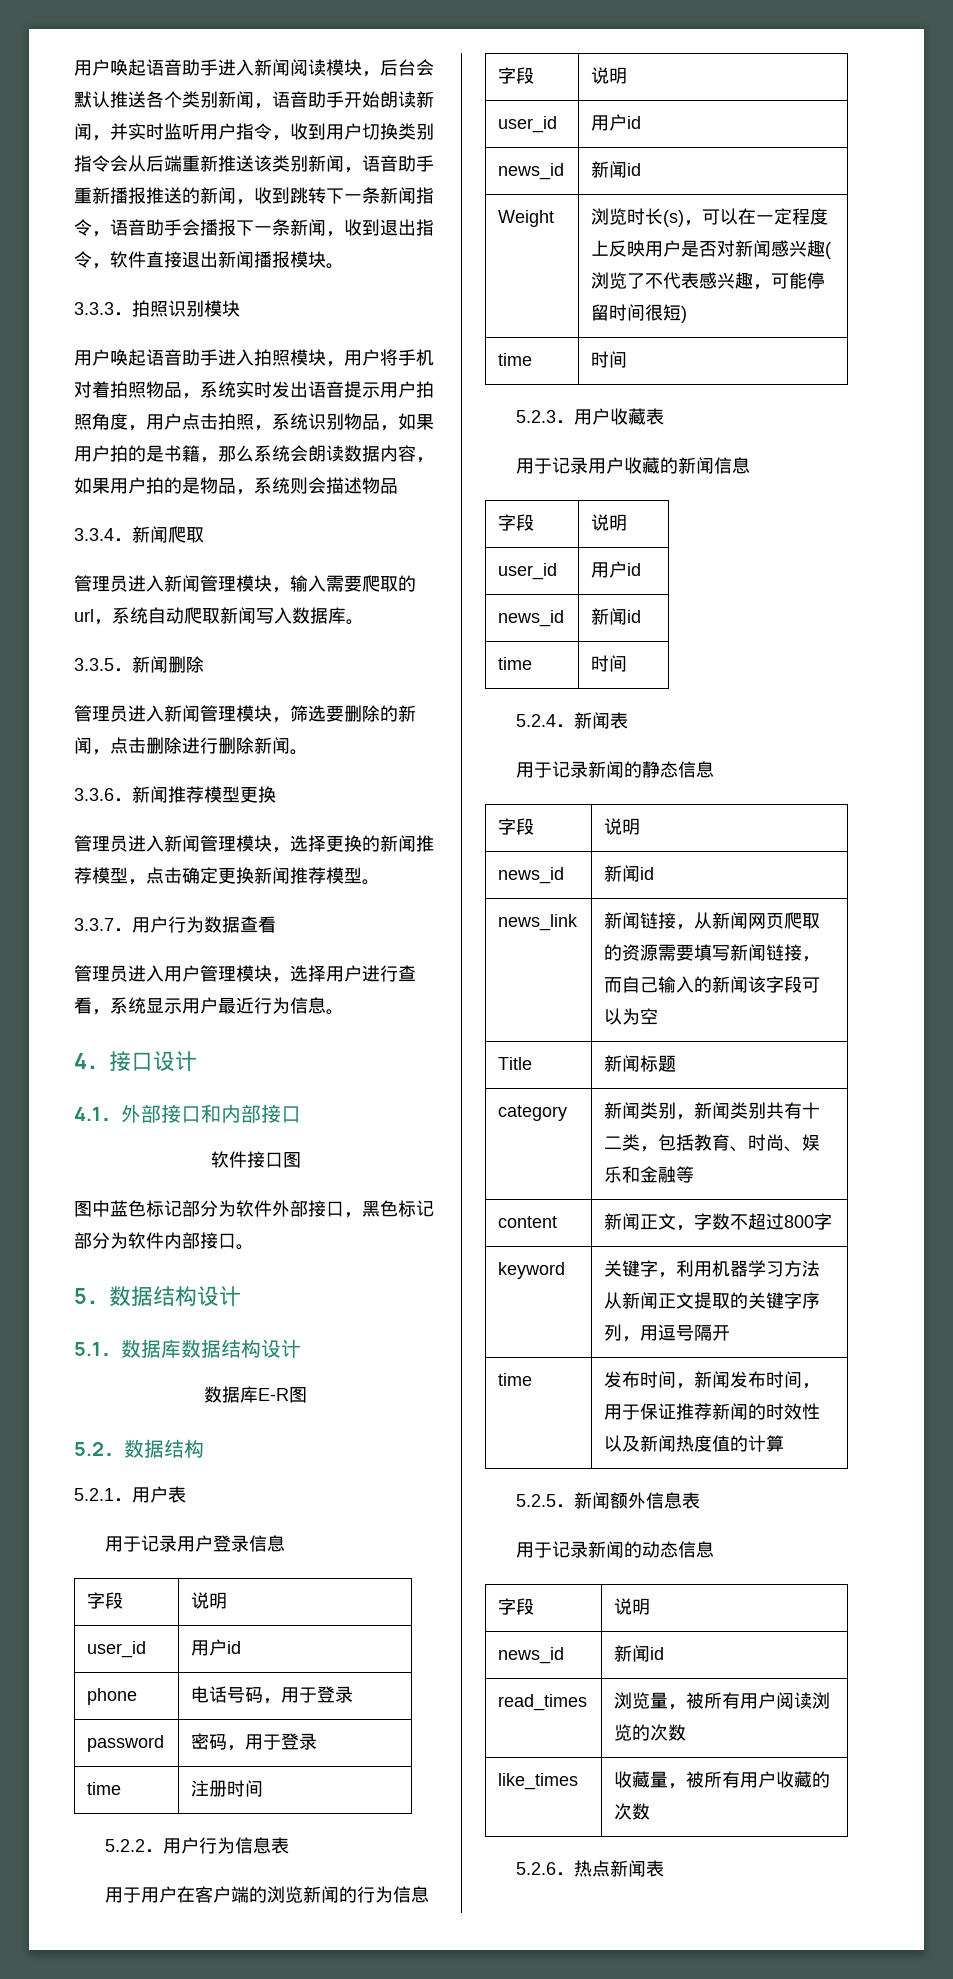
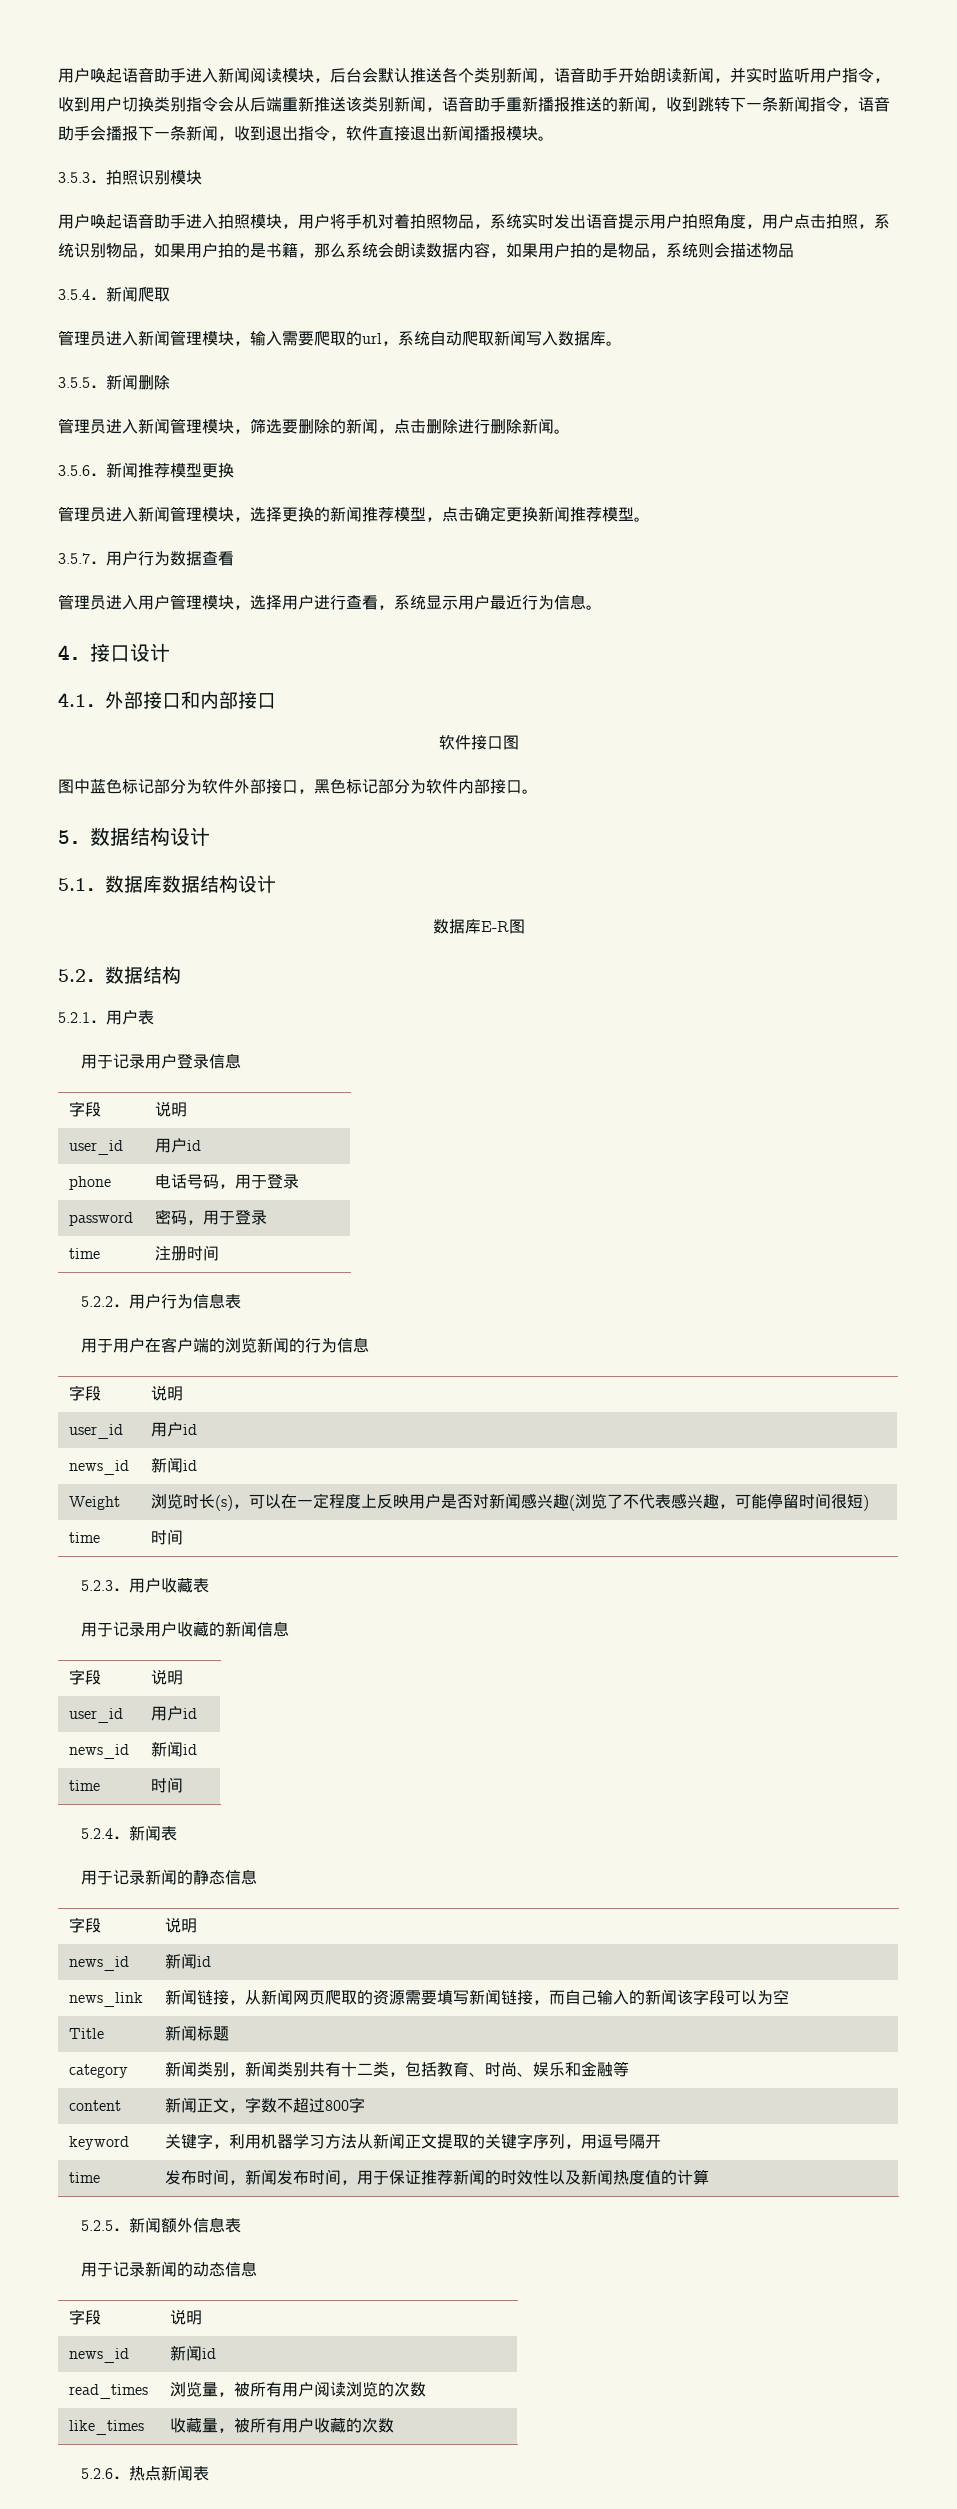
- 3.3.3．拍照识别模块
+ 3.5.3．拍照识别模块
- 3.3.4．新闻爬取
+ 3.5.4．新闻爬取
- 3.3.5．新闻删除
+ 3.5.5．新闻删除
- 3.3.6．新闻推荐模型更换
+ 3.5.6．新闻推荐模型更换
- 3.3.7．用户行为数据查看
+ 3.5.7．用户行为数据查看

